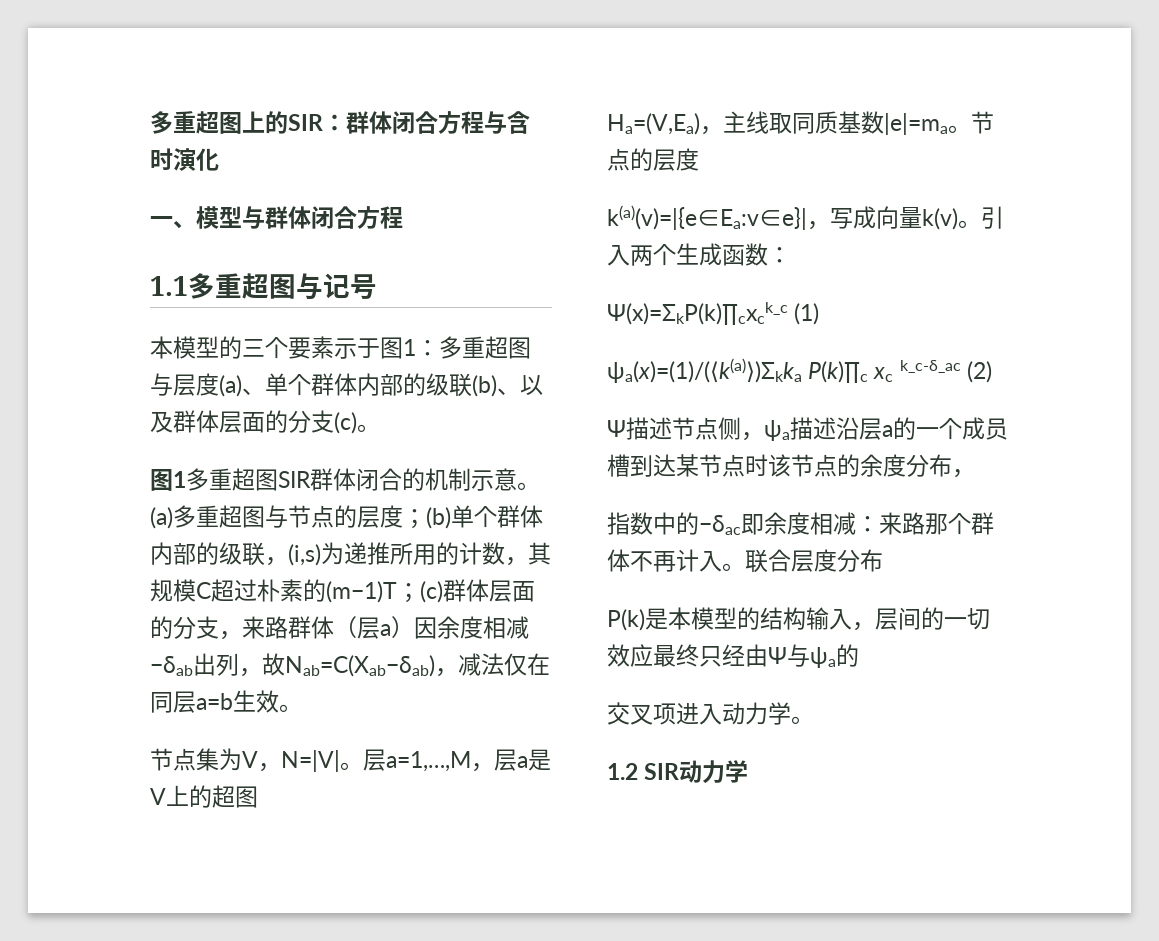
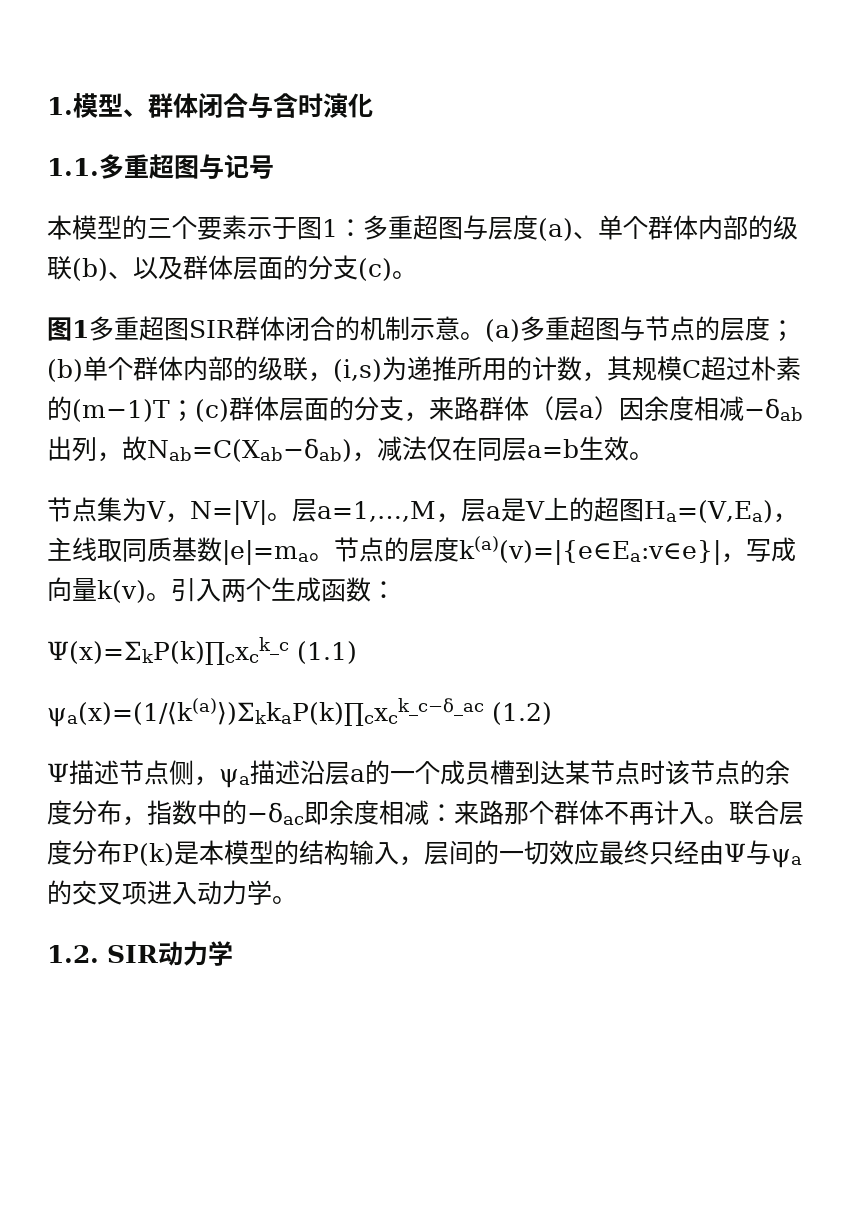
- 多重超图上的SIR：群体闭合方程与含时演化
+ 1.模型、群体闭合与含时演化
- 一、模型与群体闭合方程
- 1.1多重超图与记号
+ 1.1.多重超图与记号
- 层a=1,…,M，层a是V上的超图
- Ha=(V,Ea)，主线取同质基数|e|=ma。节点的层度
- k(a)(v)=|{e∈Ea:v∈e}|，写成向量k(v)。
+ 层a=1,…,M，层a是V上的超图Ha=(V,Ea)，主线取同质基数|e|=ma。节点的层度k(a)(v)=|{e∈Ea:v∈e}|，写成向量k(v)。
- Ψ(x)=ΣkP(k)∏cxck_c (1)
- ψa(x)=(1)/(⟨k(a)⟩)Σkka P(k)∏c xc k_c-δ_ac (2)
+ Ψ(x)=ΣkP(k)∏cxck_c (1.1)
+ ψa(x)=(1/⟨k(a)⟩)ΣkkaP(k)∏cxck_c−δ_ac (1.2)
- Ψ描述节点侧，ψa描述沿层a的一个成员槽到达某节点时该节点的余度分布，
- 指数中的−δac即余度相减：来路那个群体不再计入。
+ Ψ描述节点侧，ψa描述沿层a的一个成员槽到达某节点时该节点的余度分布，指数中的−δac即余度相减：来路那个群体不再计入。
- 联合层度分布
- P(k)是本模型的结构输入，层间的一切效应最终只经由Ψ与ψa的
- 交叉项进入动力学。
+ 联合层度分布P(k)是本模型的结构输入，层间的一切效应最终只经由Ψ与ψa的交叉项进入动力学。
- 1.2 SIR动力学
+ 1.2. SIR动力学

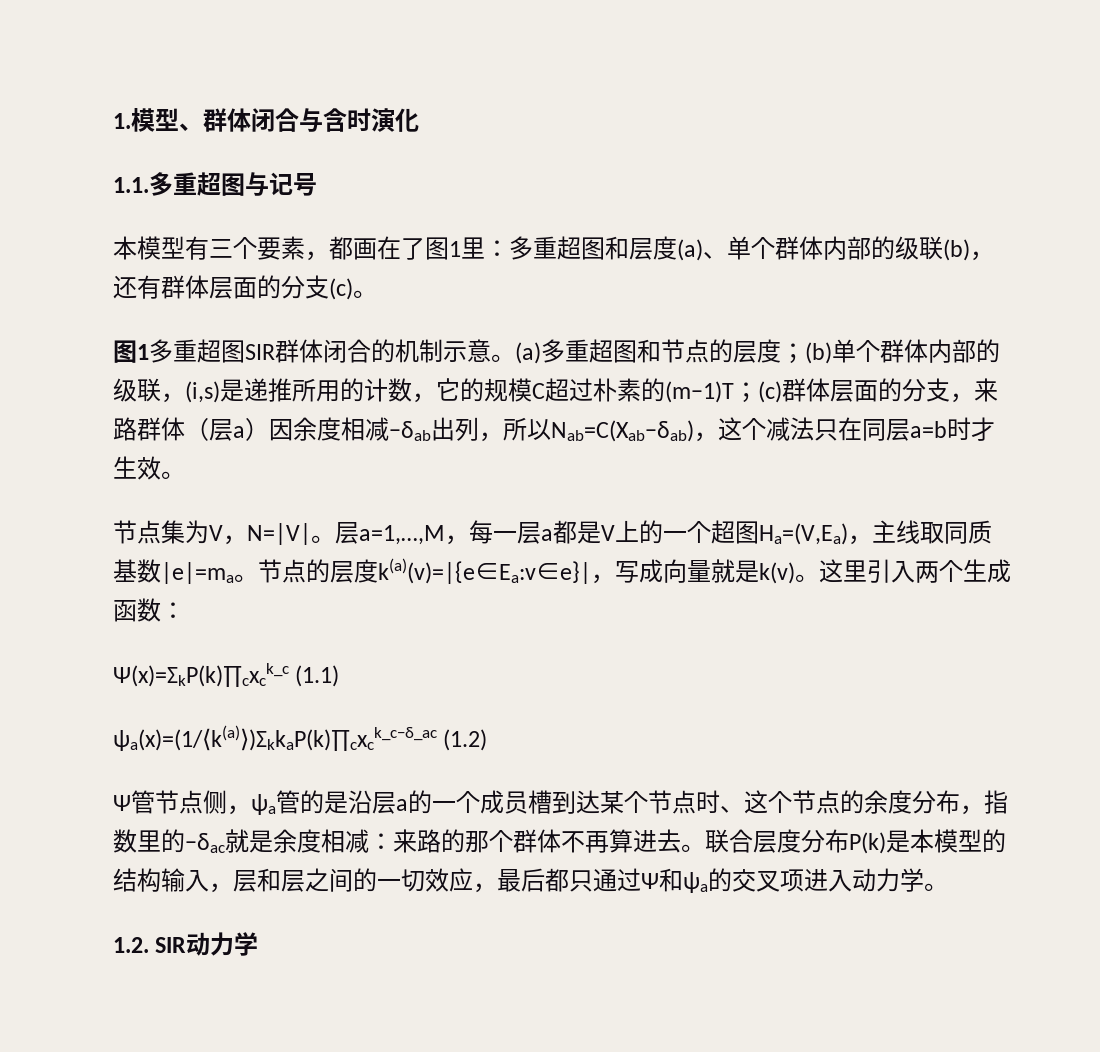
- 本模型的三个要素示于图1：多重超图与层度(a)、单个群体内部的级联(b)、以及群体层面的分支(c)。
+ 本模型有三个要素，都画在了图1里：多重超图和层度(a)、单个群体内部的级联(b)，还有群体层面的分支(c)。
- (a)多重超图与节点的层度；(b)单个群体内部的级联，(i,s)为递推所用的计数，其规模C超过朴素的(m−1)T；(c)群体层面的分支，来路群体（层a）因余度相减−δab出列，故Nab=C(Xab−δab)，减法仅在同层a=b生效。
+ (a)多重超图和节点的层度；(b)单个群体内部的级联，(i,s)是递推所用的计数，它的规模C超过朴素的(m−1)T；(c)群体层面的分支，来路群体（层a）因余度相减−δab出列，所以Nab=C(Xab−δab)，这个减法只在同层a=b时才生效。
- 层a=1,…,M，层a是V上的超图Ha=(V,Ea)，主线取同质基数|e|=ma。
+ 层a=1,…,M，每一层a都是V上的一个超图Ha=(V,Ea)，主线取同质基数|e|=ma。
- 节点的层度k(a)(v)=|{e∈Ea:v∈e}|，写成向量k(v)。引入两个生成函数：
+ 节点的层度k(a)(v)=|{e∈Ea:v∈e}|，写成向量就是k(v)。这里引入两个生成函数：
- Ψ描述节点侧，ψa描述沿层a的一个成员槽到达某节点时该节点的余度分布，指数中的−δac即余度相减：来路那个群体不再计入。
+ Ψ管节点侧，ψa管的是沿层a的一个成员槽到达某个节点时、这个节点的余度分布，指数里的−δac就是余度相减：来路的那个群体不再算进去。
- 联合层度分布P(k)是本模型的结构输入，层间的一切效应最终只经由Ψ与ψa的交叉项进入动力学。
+ 联合层度分布P(k)是本模型的结构输入，层和层之间的一切效应，最后都只通过Ψ和ψa的交叉项进入动力学。

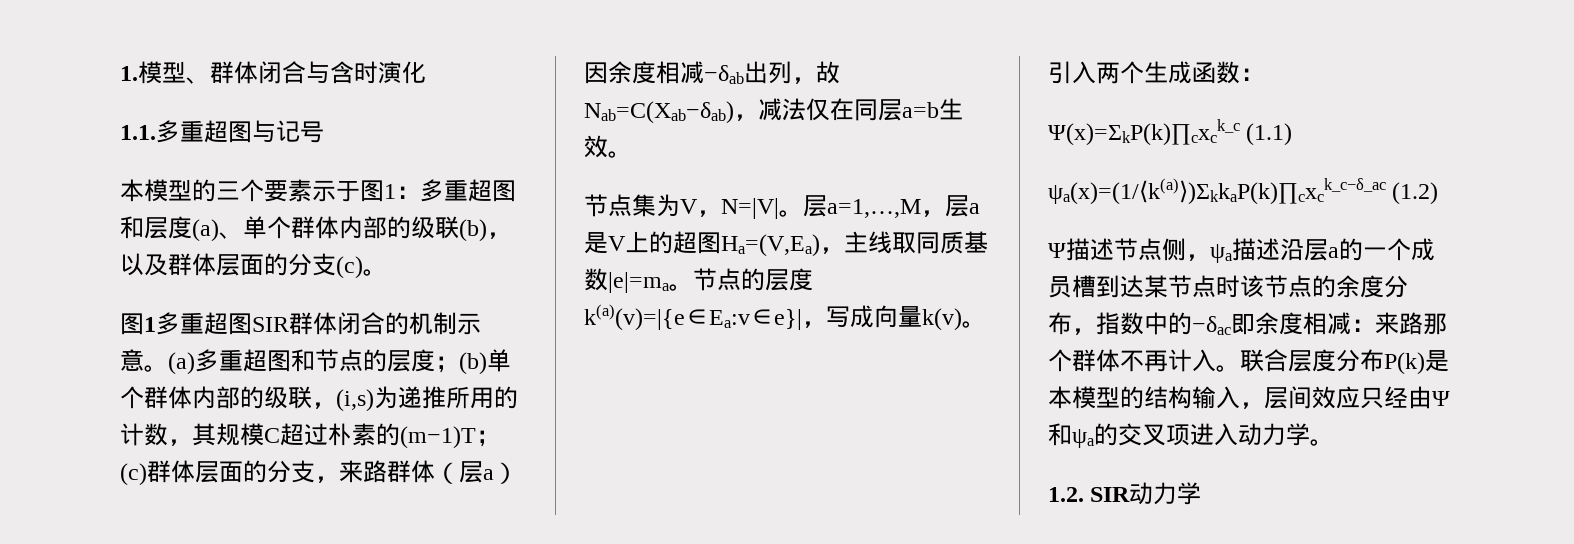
- 本模型有三个要素，都画在了图1里：多重超图和层度(a)、单个群体内部的级联(b)，还有群体层面的分支(c)。
+ 本模型的三个要素示于图1：多重超图和层度(a)、单个群体内部的级联(b)，以及群体层面的分支(c)。
- (a)多重超图和节点的层度；(b)单个群体内部的级联，(i,s)是递推所用的计数，它的规模C超过朴素的(m−1)T；(c)群体层面的分支，来路群体（层a）因余度相减−δab出列，所以Nab=C(Xab−δab)，这个减法只在同层a=b时才生效。
+ (a)多重超图和节点的层度；(b)单个群体内部的级联，(i,s)为递推所用的计数，其规模C超过朴素的(m−1)T；(c)群体层面的分支，来路群体（层a）因余度相减−δab出列，故Nab=C(Xab−δab)，减法仅在同层a=b生效。
- 层a=1,…,M，每一层a都是V上的一个超图Ha=(V,Ea)，主线取同质基数|e|=ma。
+ 层a=1,…,M，层a是V上的超图Ha=(V,Ea)，主线取同质基数|e|=ma。
- 节点的层度k(a)(v)=|{e∈Ea:v∈e}|，写成向量就是k(v)。这里引入两个生成函数：
+ 节点的层度k(a)(v)=|{e∈Ea:v∈e}|，写成向量k(v)。引入两个生成函数：
- Ψ管节点侧，ψa管的是沿层a的一个成员槽到达某个节点时、这个节点的余度分布，指数里的−δac就是余度相减：来路的那个群体不再算进去。
+ Ψ描述节点侧，ψa描述沿层a的一个成员槽到达某节点时该节点的余度分布，指数中的−δac即余度相减：来路那个群体不再计入。
- 联合层度分布P(k)是本模型的结构输入，层和层之间的一切效应，最后都只通过Ψ和ψa的交叉项进入动力学。
+ 联合层度分布P(k)是本模型的结构输入，层间效应只经由Ψ和ψa的交叉项进入动力学。

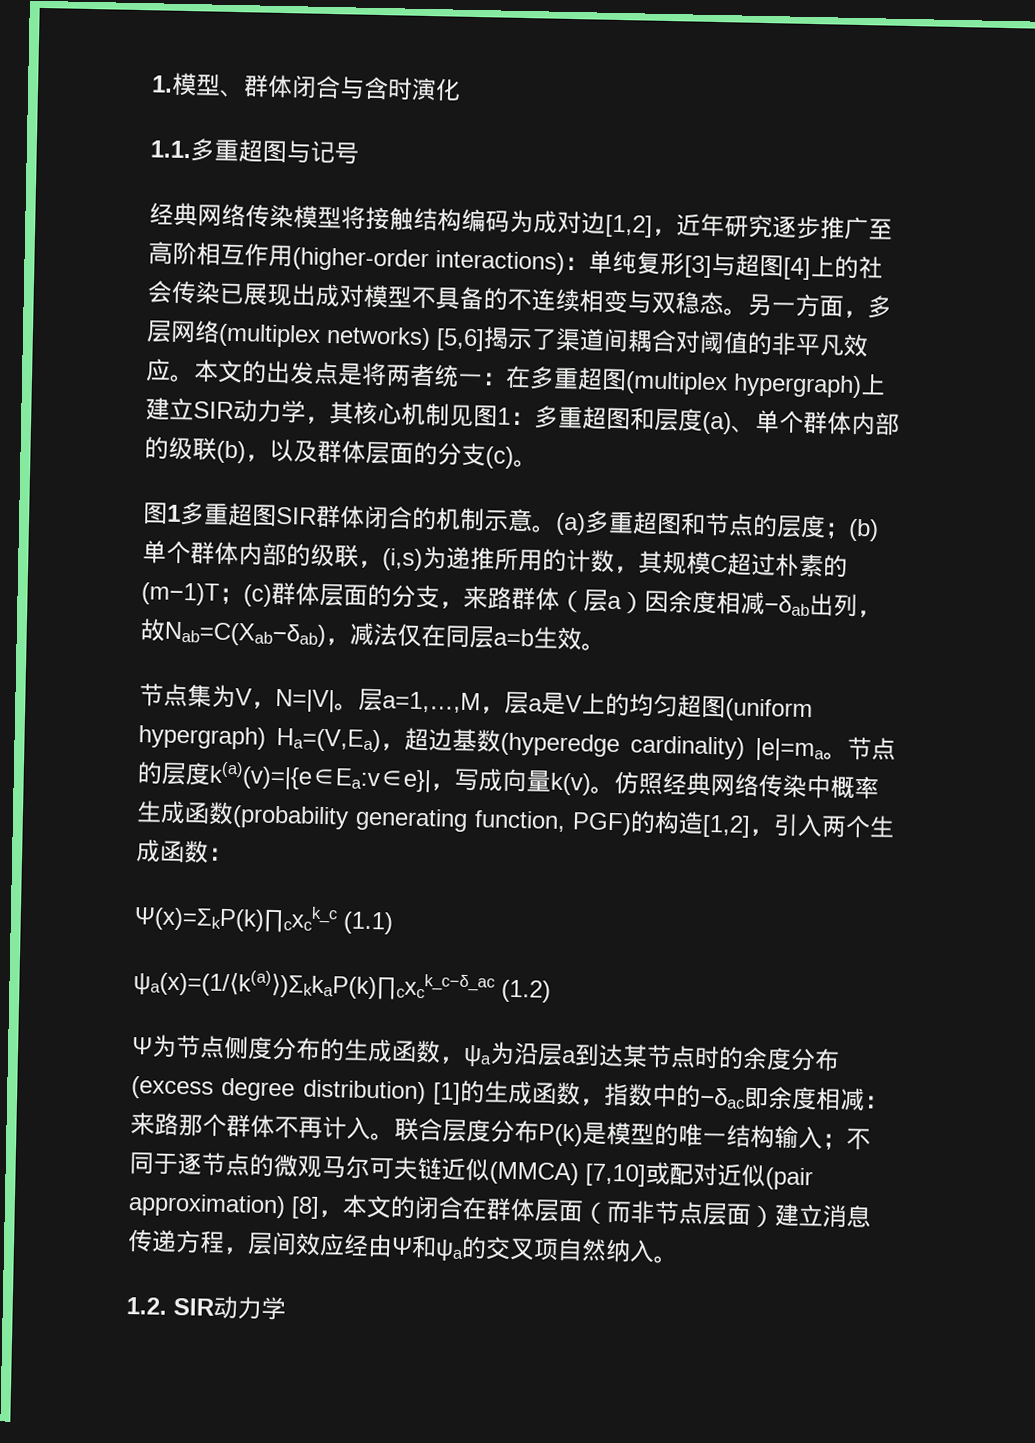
- 本模型的三个要素示于图1：多重超图和层度(a)、单个群体内部的级联(b)，以及群体层面的分支(c)。
+ 经典网络传染模型将接触结构编码为成对边[1,2]，近年研究逐步推广至高阶相互作用(higher-order interactions)：单纯复形[3]与超图[4]上的社会传染已展现出成对模型不具备的不连续相变与双稳态。另一方面，多层网络(multiplex networks) [5,6]揭示了渠道间耦合对阈值的非平凡效应。本文的出发点是将两者统一：在多重超图(multiplex hypergraph)上建立SIR动力学，其核心机制见图1：多重超图和层度(a)、单个群体内部的级联(b)，以及群体层面的分支(c)。
- 层a=1,…,M，层a是V上的超图Ha=(V,Ea)，主线取同质基数|e|=ma。
+ 层a=1,…,M，层a是V上的均匀超图(uniform hypergraph) Ha=(V,Ea)，超边基数(hyperedge cardinality) |e|=ma。
- 引入两个生成函数：
+ 仿照经典网络传染中概率生成函数(probability generating function, PGF)的构造[1,2]，引入两个生成函数：
- Ψ描述节点侧，ψa描述沿层a的一个成员槽到达某节点时该节点的余度分布，指数中的−δac即余度相减：来路那个群体不再计入。
+ Ψ为节点侧度分布的生成函数，ψa为沿层a到达某节点时的余度分布(excess degree distribution) [1]的生成函数，指数中的−δac即余度相减：来路那个群体不再计入。
- 联合层度分布P(k)是本模型的结构输入，层间效应只经由Ψ和ψa的交叉项进入动力学。
+ 联合层度分布P(k)是模型的唯一结构输入；不同于逐节点的微观马尔可夫链近似(MMCA) [7,10]或配对近似(pair approximation) [8]，本文的闭合在群体层面（而非节点层面）建立消息传递方程，层间效应经由Ψ和ψa的交叉项自然纳入。

